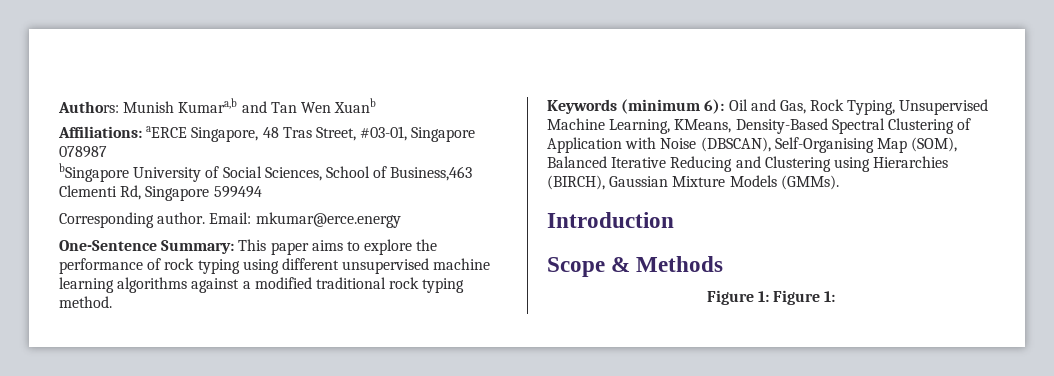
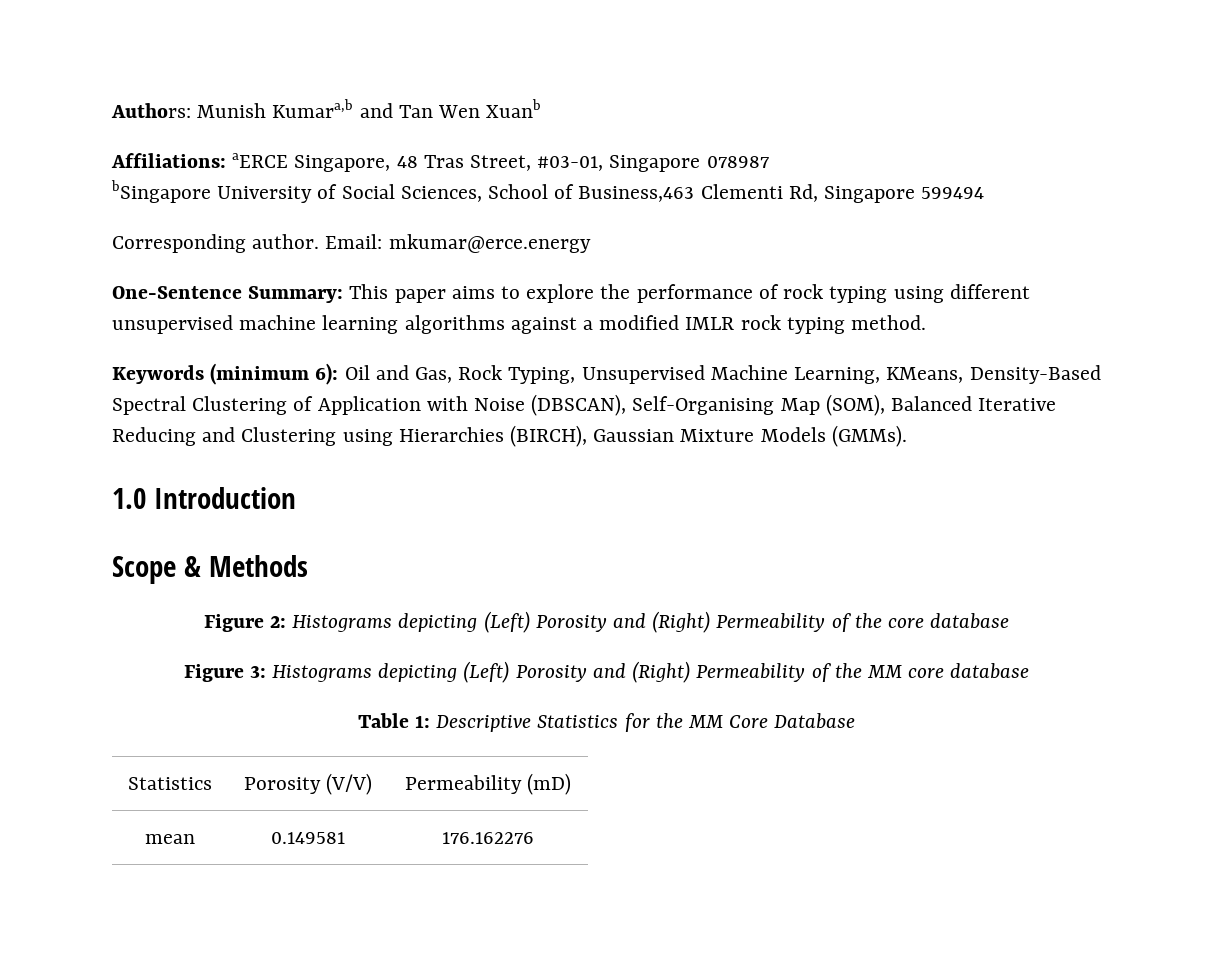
- One-Sentence Summary: This paper aims to explore the performance of rock typing using different unsupervised machine learning algorithms against a modified traditional rock typing method.
+ One-Sentence Summary: This paper aims to explore the performance of rock typing using different unsupervised machine learning algorithms against a modified IMLR rock typing method.
- Introduction
+ 1.0 Introduction
- Figure 1: Figure 1:
+ Figure 2: Histograms depicting (Left) Porosity and (Right) Permeability of the core database
+ Figure 3: Histograms depicting (Left) Porosity and (Right) Permeability of the MM core database
+ Table 1: Descriptive Statistics for the MM Core Database
+ Statistics | Porosity (V/V) | Permeability (mD)
+ mean | 0.149581 | 176.162276

